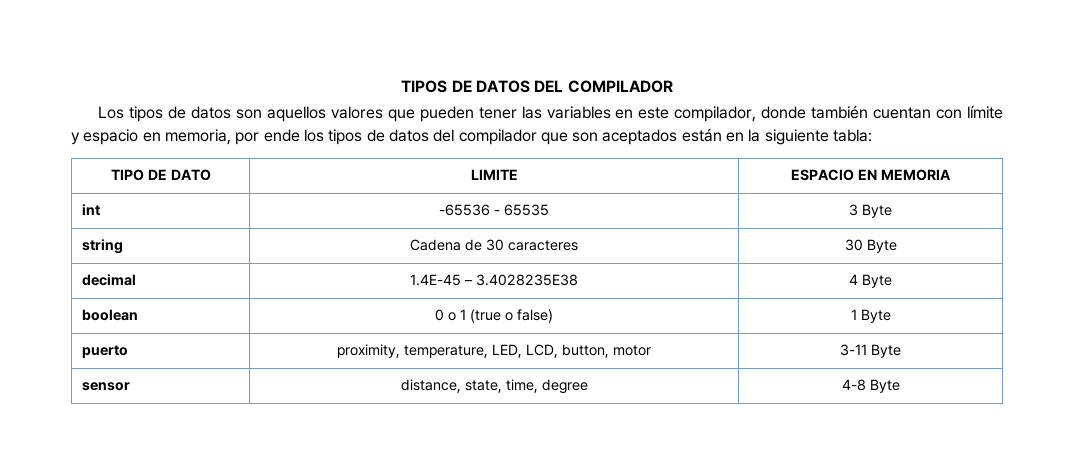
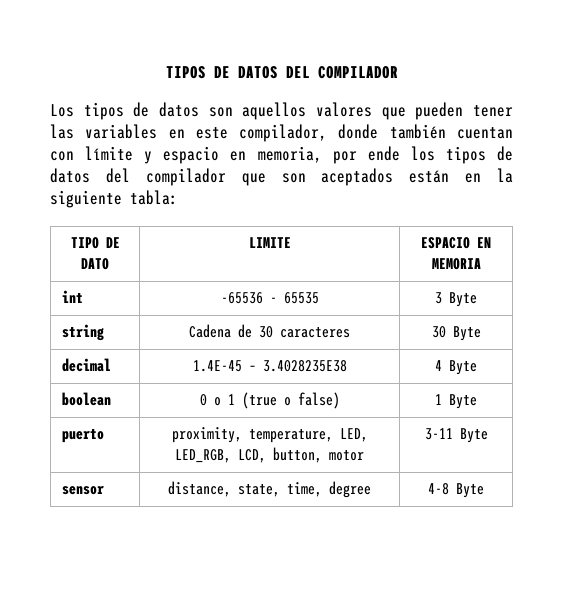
- puerto | proximity, temperature, LED, LCD, button, motor | 3-11 Byte
+ puerto | proximity, temperature, LED, LED_RGB, LCD, button, motor | 3-11 Byte

